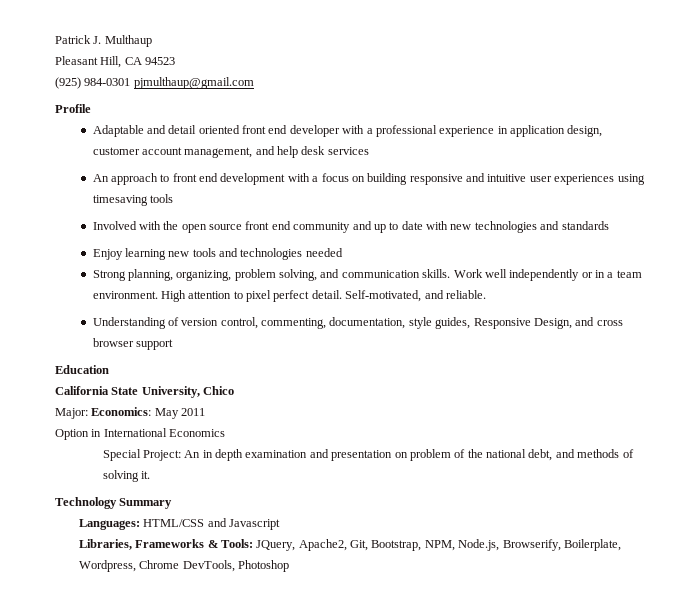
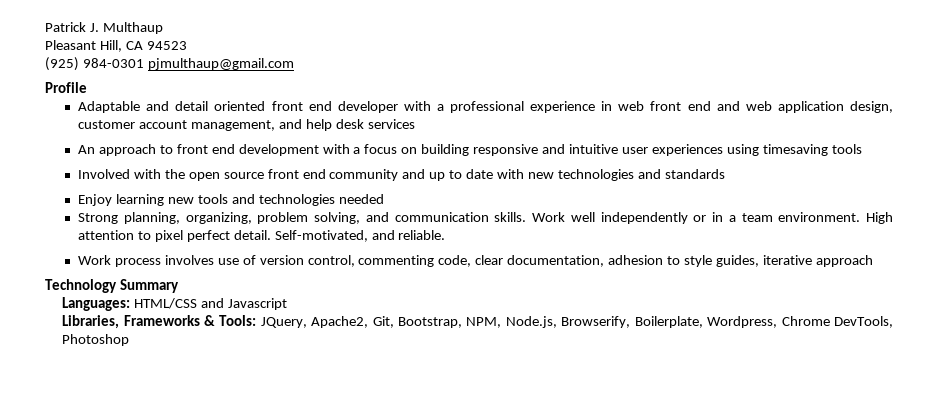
- Adaptable and detail oriented front end developer with a professional experience in application design, customer account management, and help desk services
+ Adaptable and detail oriented front end developer with a professional experience in web front end and web application design, customer account management, and help desk services
- Understanding of version control, commenting, documentation, style guides, Responsive Design, and cross browser support
- Education
- California State University, Chico
- Major: Economics: May 2011
- Option in International Economics
- Special Project: An in depth examination and presentation on problem of the national debt, and methods of solving it.
+ Work process involves use of version control, commenting code, clear documentation, adhesion to style guides, iterative approach

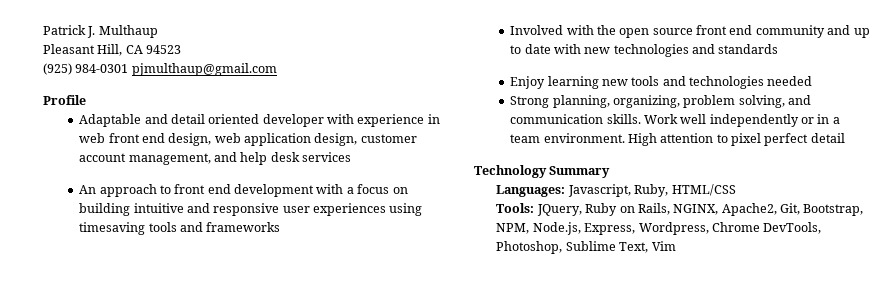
- Adaptable and detail oriented front end developer with a professional experience in web front end and web application design, customer account management, and help desk services
+ Adaptable and detail oriented developer with experience in web front end design, web application design, customer account management, and help desk services
- An approach to front end development with a focus on building responsive and intuitive user experiences using timesaving tools
+ An approach to front end development with a focus on building intuitive and responsive user experiences using timesaving tools and frameworks
- High attention to pixel perfect detail. Self-motivated, and reliable.
- Work process involves use of version control, commenting code, clear documentation, adhesion to style guides, iterative approach
+ High attention to pixel perfect detail
- Languages: HTML/CSS and Javascript
- Libraries, Frameworks & Tools: JQuery, Apache2, Git, Bootstrap, NPM, Node.js, Browserify, Boilerplate, Wordpress, Chrome DevTools, Photoshop
+ Languages: Javascript, Ruby, HTML/CSS
+ Tools: JQuery, Ruby on Rails, NGINX, Apache2, Git, Bootstrap, NPM, Node.js, Express, Wordpress, Chrome DevTools, Photoshop, Sublime Text, Vim

